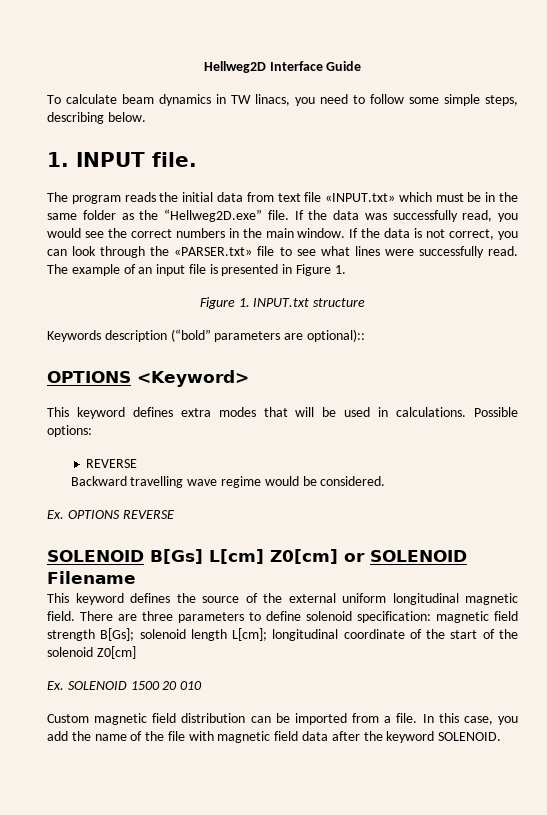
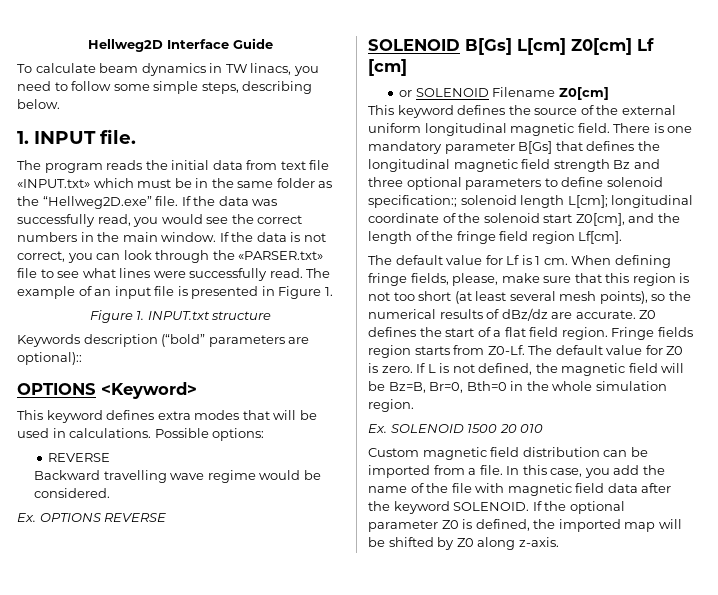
- SOLENOID B[Gs] L[cm] Z0[cm] or SOLENOID Filename
+ SOLENOID B[Gs] L[cm] Z0[cm] Lf [cm]
+ or SOLENOID Filename Z0[cm]
- There are three parameters to define solenoid specification: magnetic field strength B[Gs]; solenoid length L[cm]; longitudinal coordinate of the start of the solenoid Z0[cm]
+ There is one mandatory parameter B[Gs] that defines the longitudinal magnetic field strength Bz and three optional parameters to define solenoid specification:; solenoid length L[cm]; longitudinal coordinate of the solenoid start Z0[cm], and the length of the fringe field region Lf[cm].
+ The default value for Lf is 1 cm. When defining fringe fields, please, make sure that this region is not too short (at least several mesh points), so the numerical results of dBz/dz are accurate. Z0 defines the start of a flat field region. Fringe fields region starts from Z0-Lf. The default value for Z0 is zero. If L is not defined, the magnetic field will be Bz=B, Br=0, Bth=0 in the whole simulation region.
+ If the optional parameter Z0 is defined, the imported map will be shifted by Z0 along z-axis.

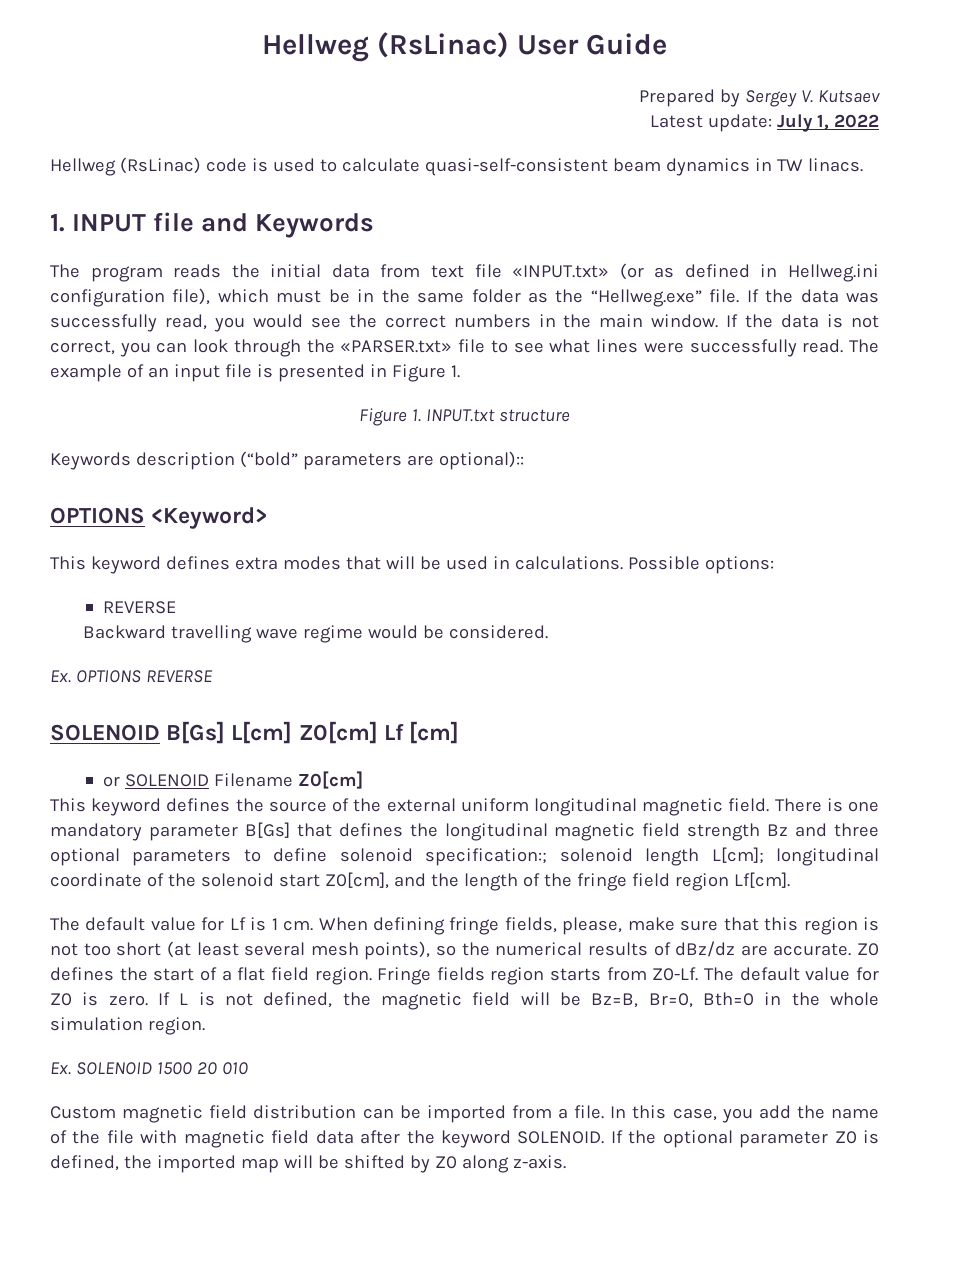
- Hellweg2D Interface Guide
- To calculate beam dynamics in TW linacs, you need to follow some simple steps, describing below.
+ Hellweg (RsLinac) User Guide
+ Prepared by Sergey V. Kutsaev
+ Latest update: July 1, 2022
+ Hellweg (RsLinac) code is used to calculate quasi-self-consistent beam dynamics in TW linacs.
- 1. INPUT file.
+ 1. INPUT file and Keywords
- The program reads the initial data from text file «INPUT.txt» which must be in the same folder as the “Hellweg2D.exe” file.
+ The program reads the initial data from text file «INPUT.txt» (or as defined in Hellweg.ini configuration file), which must be in the same folder as the “Hellweg.exe” file.

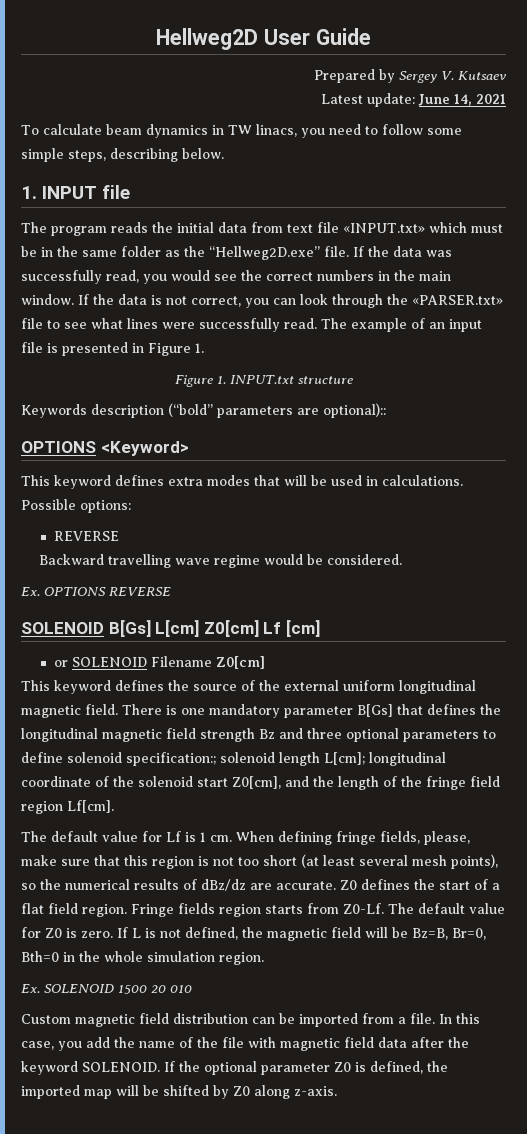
- Hellweg (RsLinac) User Guide
+ Hellweg2D User Guide
- Latest update: July 1, 2022
- Hellweg (RsLinac) code is used to calculate quasi-self-consistent beam dynamics in TW linacs.
+ Latest update: June 14, 2021
+ To calculate beam dynamics in TW linacs, you need to follow some simple steps, describing below.
- 1. INPUT file and Keywords
+ 1. INPUT file
- The program reads the initial data from text file «INPUT.txt» (or as defined in Hellweg.ini configuration file), which must be in the same folder as the “Hellweg.exe” file.
+ The program reads the initial data from text file «INPUT.txt» which must be in the same folder as the “Hellweg2D.exe” file.

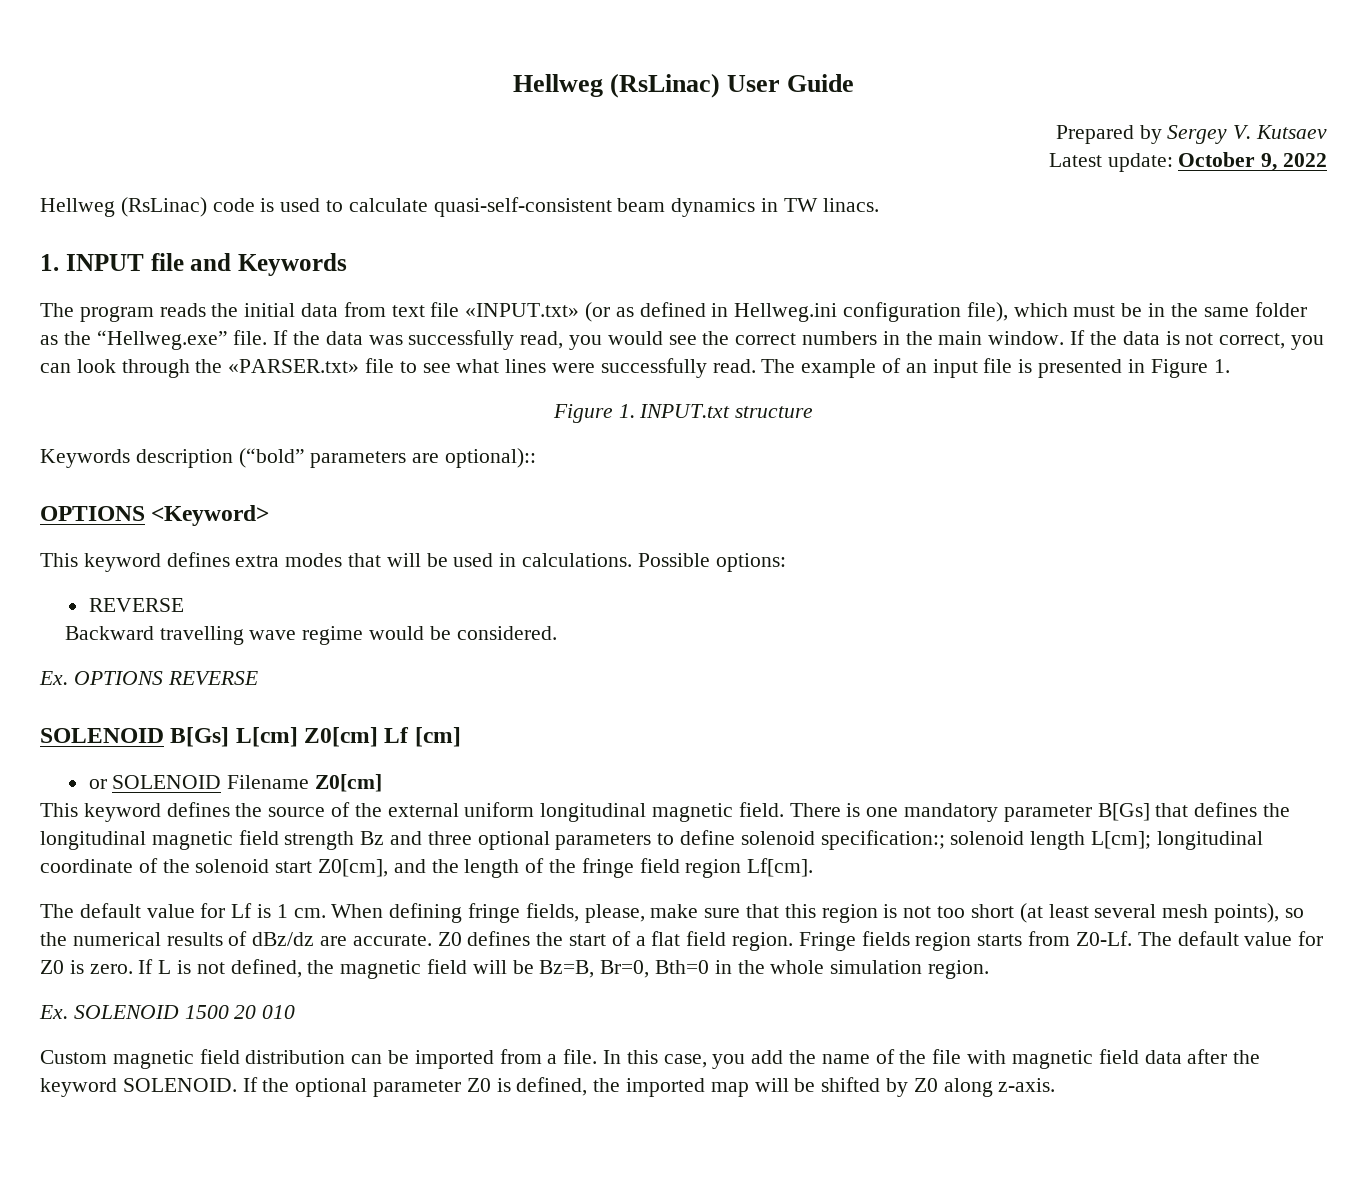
- Hellweg2D User Guide
+ Hellweg (RsLinac) User Guide
- Latest update: June 14, 2021
- To calculate beam dynamics in TW linacs, you need to follow some simple steps, describing below.
+ Latest update: October 9, 2022
+ Hellweg (RsLinac) code is used to calculate quasi-self-consistent beam dynamics in TW linacs.
- 1. INPUT file
+ 1. INPUT file and Keywords
- The program reads the initial data from text file «INPUT.txt» which must be in the same folder as the “Hellweg2D.exe” file.
+ The program reads the initial data from text file «INPUT.txt» (or as defined in Hellweg.ini configuration file), which must be in the same folder as the “Hellweg.exe” file.

